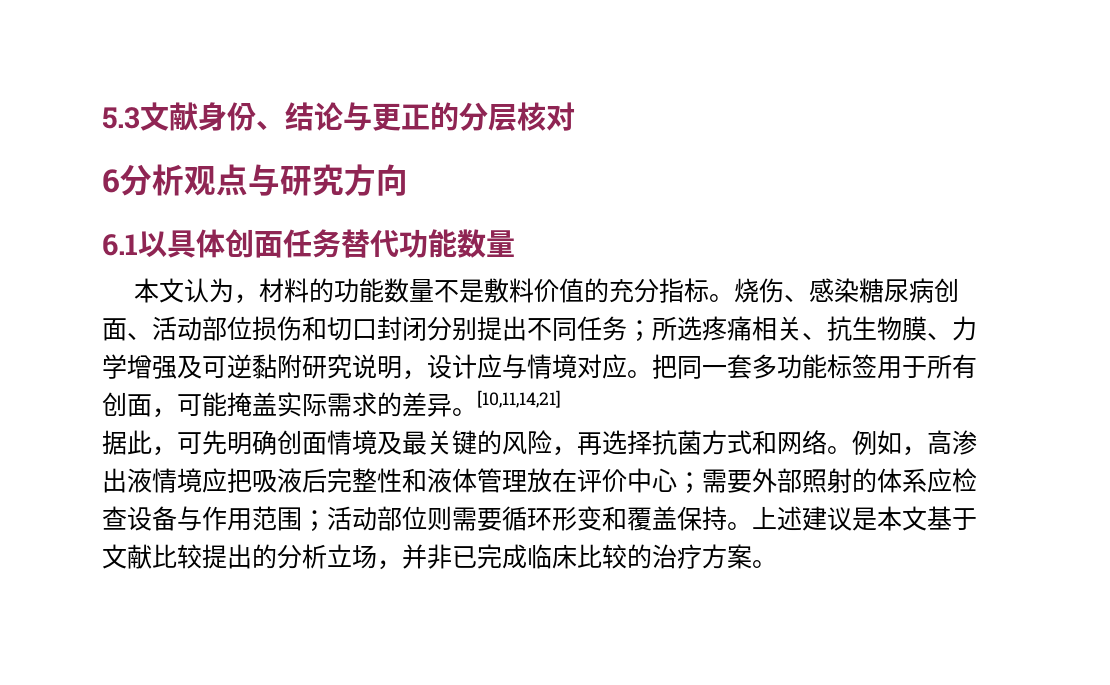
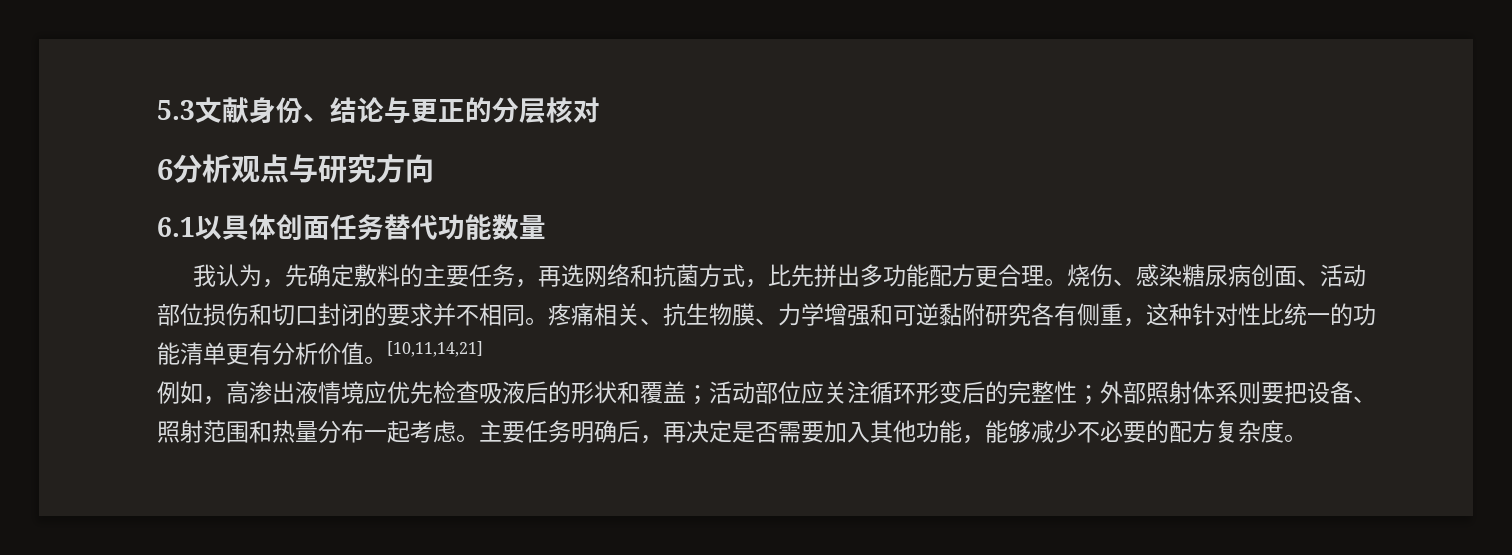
- 本文认为，材料的功能数量不是敷料价值的充分指标。
+ 我认为，先确定敷料的主要任务，再选网络和抗菌方式，比先拼出多功能配方更合理。
- 烧伤、感染糖尿病创面、活动部位损伤和切口封闭分别提出不同任务；所选疼痛相关、抗生物膜、力学增强及可逆黏附研究说明，设计应与情境对应。把同一套多功能标签用于所有创面，可能掩盖实际需求的差异。[10,11,14,21]
- 据此，可先明确创面情境及最关键的风险，再选择抗菌方式和网络。例如，高渗出液情境应把吸液后完整性和液体管理放在评价中心；需要外部照射的体系应检查设备与作用范围；活动部位则需要循环形变和覆盖保持。上述建议是本文基于文献比较提出的分析立场，并非已完成临床比较的治疗方案。
+ 烧伤、感染糖尿病创面、活动部位损伤和切口封闭的要求并不相同。疼痛相关、抗生物膜、力学增强和可逆黏附研究各有侧重，这种针对性比统一的功能清单更有分析价值。[10,11,14,21]
+ 例如，高渗出液情境应优先检查吸液后的形状和覆盖；活动部位应关注循环形变后的完整性；外部照射体系则要把设备、照射范围和热量分布一起考虑。主要任务明确后，再决定是否需要加入其他功能，能够减少不必要的配方复杂度。

